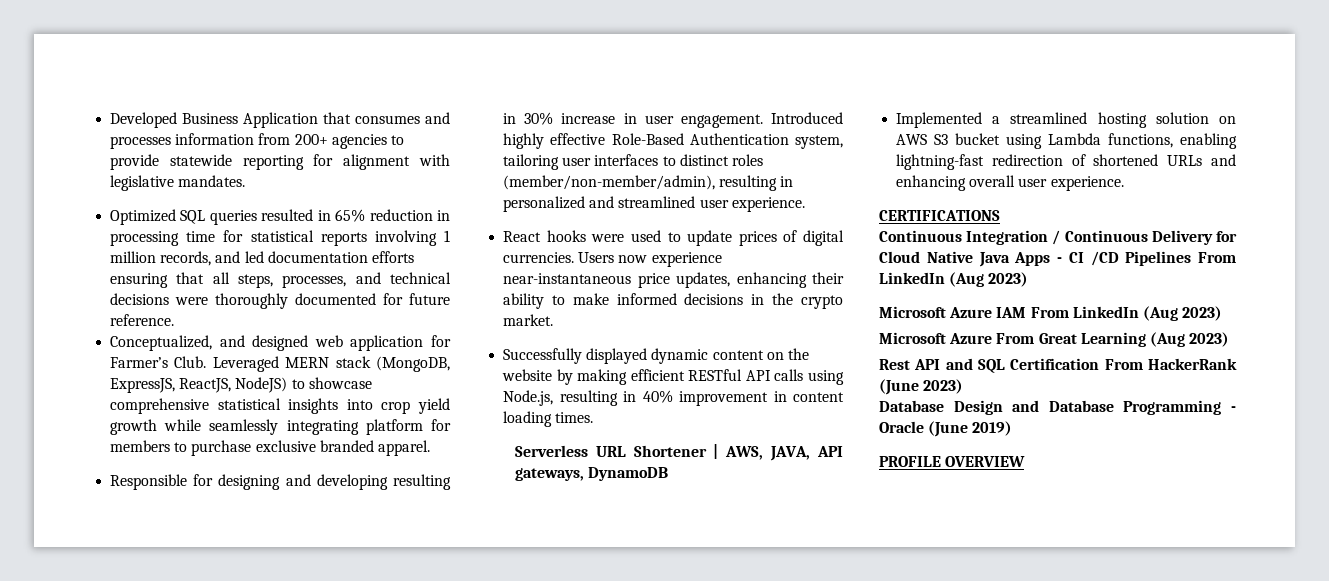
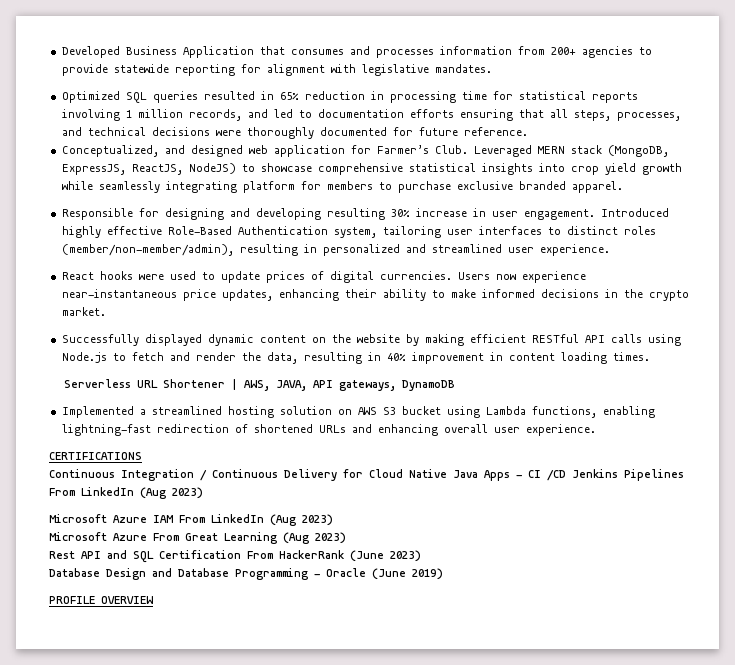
- Optimized SQL queries resulted in 65% reduction in processing time for statistical reports involving 1 million records, and led documentation efforts ensuring that all steps, processes, and technical decisions were thoroughly documented for future reference.
+ Optimized SQL queries resulted in 65% reduction in processing time for statistical reports involving 1 million records, and led to documentation efforts ensuring that all steps, processes, and technical decisions were thoroughly documented for future reference.
- Responsible for designing and developing resulting in 30% increase in user engagement.
+ Responsible for designing and developing resulting 30% increase in user engagement.
- Successfully displayed dynamic content on the website by making efficient RESTful API calls using Node.js, resulting in 40% improvement in content loading times.
+ Successfully displayed dynamic content on the website by making efficient RESTful API calls using Node.js to fetch and render the data, resulting in 40% improvement in content loading times.
- Continuous Integration / Continuous Delivery for Cloud Native Java Apps - CI /CD Pipelines From LinkedIn (Aug 2023)
+ Continuous Integration / Continuous Delivery for Cloud Native Java Apps - CI /CD Jenkins Pipelines From LinkedIn (Aug 2023)

